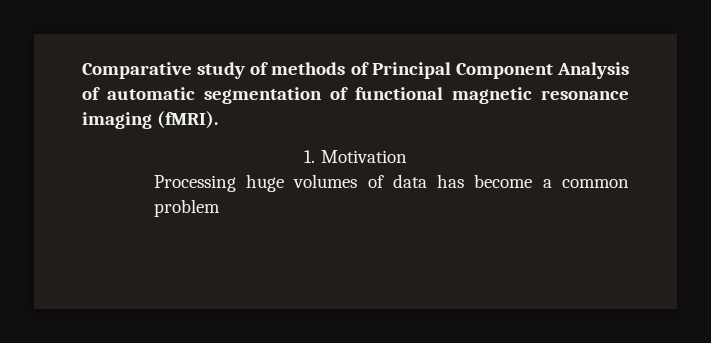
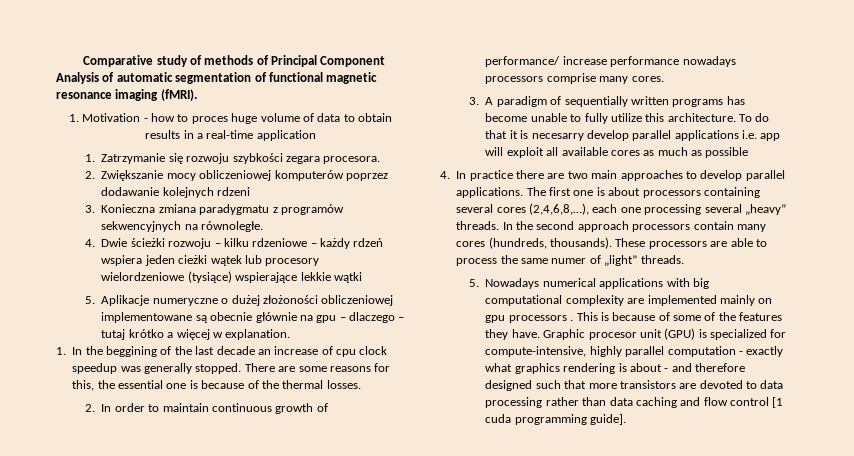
- 1. Motivation
- Processing huge volumes of data has become a common problem
+ 1. Motivation - how to proces huge volume of data to obtain results in a real-time application
+ 1. Zatrzymanie się rozwoju szybkości zegara procesora.
+ 2. Zwiększanie mocy obliczeniowej komputerów poprzez dodawanie kolejnych rdzeni
+ 3. Konieczna zmiana paradygmatu z programów sekwencyjnych na równoległe.
+ 4. Dwie ścieżki rozwoju – kilku rdzeniowe – każdy rdzeń wspiera jeden cieżki wątek lub procesory wielordzeniowe (tysiące) wspierające lekkie wątki
+ 5. Aplikacje numeryczne o dużej złożoności obliczeniowej implementowane są obecnie głównie na gpu – dlaczego – tutaj krótko a więcej w explanation.
+ 1. In the beggining of the last decade an increase of cpu clock speedup was generally stopped. There are some reasons for this, the essential one is because of the thermal losses.
+ 2. In order to maintain continuous growth of performance/ increase performance nowadays processors comprise many cores.
+ 3. A paradigm of sequentially written programs has become unable to fully utilize this architecture. To do that it is necesarry develop parallel applications i.e. app will exploit all available cores as much as possible
+ 4. In practice there are two main approaches to develop parallel applications. The first one is about processors containing several cores (2,4,6,8,…), each one processing several „heavy” threads. In the second approach processors contain many cores (hundreds, thousands). These processors are able to process the same numer of „light” threads.
+ 5. Nowadays numerical applications with big computational complexity are implemented mainly on gpu processors . This is because of some of the features they have. Graphic procesor unit (GPU) is specialized for compute-intensive, highly parallel computation - exactly what graphics rendering is about - and therefore designed such that more transistors are devoted to data processing rather than data caching and flow control [1 cuda programming guide].

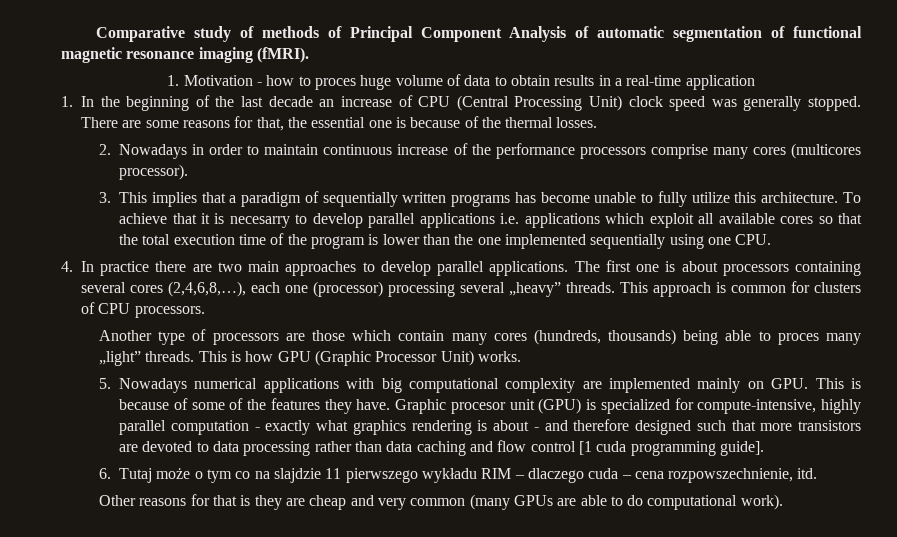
- 1. Zatrzymanie się rozwoju szybkości zegara procesora.
- 2. Zwiększanie mocy obliczeniowej komputerów poprzez dodawanie kolejnych rdzeni
- 3. Konieczna zmiana paradygmatu z programów sekwencyjnych na równoległe.
- 4. Dwie ścieżki rozwoju – kilku rdzeniowe – każdy rdzeń wspiera jeden cieżki wątek lub procesory wielordzeniowe (tysiące) wspierające lekkie wątki
- 5. Aplikacje numeryczne o dużej złożoności obliczeniowej implementowane są obecnie głównie na gpu – dlaczego – tutaj krótko a więcej w explanation.
- 1. In the beggining of the last decade an increase of cpu clock speedup was generally stopped.
+ 1. In the beginning of the last decade an increase of CPU (Central Processing Unit) clock speed was generally stopped.
- There are some reasons for this, the essential one is because of the thermal losses.
+ There are some reasons for that, the essential one is because of the thermal losses.
- 2. In order to maintain continuous growth of performance/ increase performance nowadays processors comprise many cores.
- 3. A paradigm of sequentially written programs has become unable to fully utilize this architecture.
+ 2. Nowadays in order to maintain continuous increase of the performance processors comprise many cores (multicores processor).
+ 3. This implies that a paradigm of sequentially written programs has become unable to fully utilize this architecture.
- To do that it is necesarry develop parallel applications i.e. app will exploit all available cores as much as possible
+ To achieve that it is necesarry to develop parallel applications i.e. applications which exploit all available cores so that the total execution time of the program is lower than the one implemented sequentially using one CPU.
- The first one is about processors containing several cores (2,4,6,8,…), each one processing several „heavy” threads.
+ The first one is about processors containing several cores (2,4,6,8,…), each one (processor) processing several „heavy” threads.
- In the second approach processors contain many cores (hundreds, thousands). These processors are able to process the same numer of „light” threads.
+ This approach is common for clusters of CPU processors.
+ Another type of processors are those which contain many cores (hundreds, thousands) being able to proces many „light” threads. This is how GPU (Graphic Processor Unit) works.
- 5. Nowadays numerical applications with big computational complexity are implemented mainly on gpu processors . This is because of some of the features they have.
+ 5. Nowadays numerical applications with big computational complexity are implemented mainly on GPU. This is because of some of the features they have.
+ 6. Tutaj może o tym co na slajdzie 11 pierwszego wykładu RIM – dlaczego cuda – cena rozpowszechnienie, itd.
+ Other reasons for that is they are cheap and very common (many GPUs are able to do computational work).

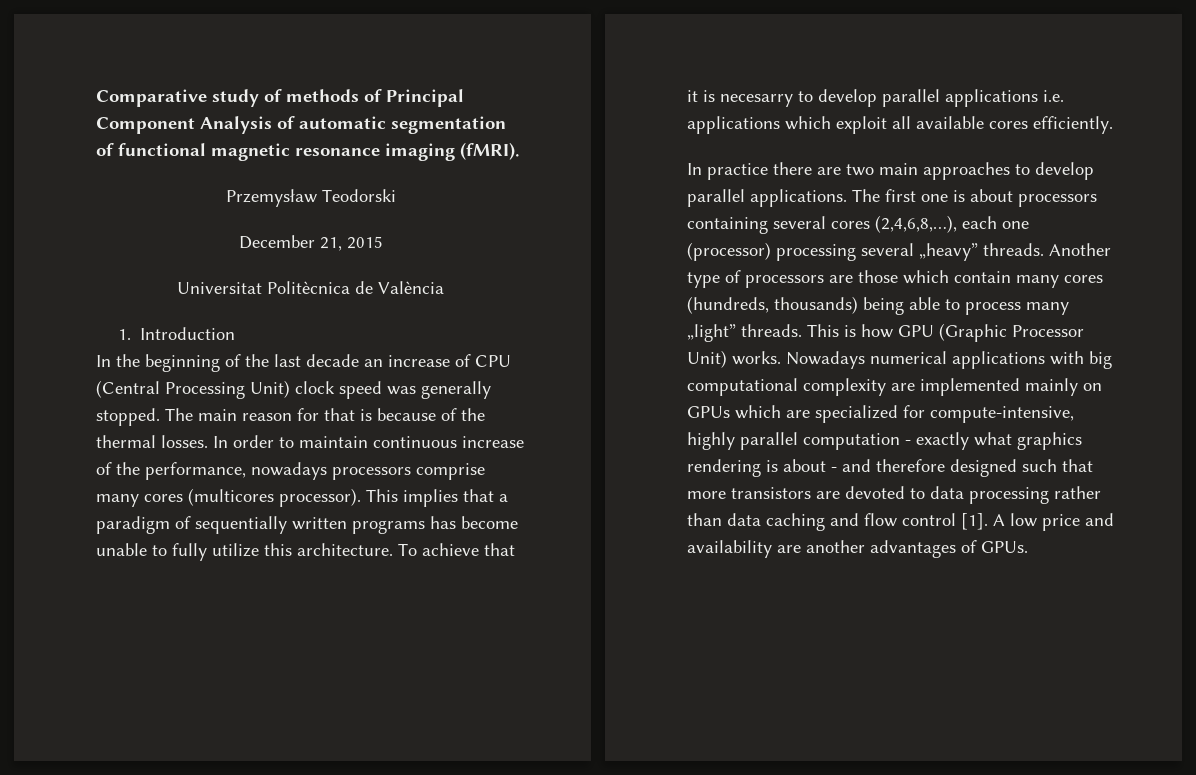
- 1. Motivation - how to proces huge volume of data to obtain results in a real-time application
- 1. In the beginning of the last decade an increase of CPU (Central Processing Unit) clock speed was generally stopped.
+ Przemysław Teodorski
+ December 21, 2015
+ Universitat Politècnica de València
+ 1. Introduction
+ In the beginning of the last decade an increase of CPU (Central Processing Unit) clock speed was generally stopped.
- There are some reasons for that, the essential one is because of the thermal losses.
- 2. Nowadays in order to maintain continuous increase of the performance processors comprise many cores (multicores processor).
- 3. This implies that a paradigm of sequentially written programs has become unable to fully utilize this architecture.
+ The main reason for that is because of the thermal losses. In order to maintain continuous increase of the performance, nowadays processors comprise many cores (multicores processor). This implies that a paradigm of sequentially written programs has become unable to fully utilize this architecture.
- To achieve that it is necesarry to develop parallel applications i.e. applications which exploit all available cores so that the total execution time of the program is lower than the one implemented sequentially using one CPU.
- 4. In practice there are two main approaches to develop parallel applications.
+ To achieve that it is necesarry to develop parallel applications i.e. applications which exploit all available cores efficiently.
+ In practice there are two main approaches to develop parallel applications.
- The first one is about processors containing several cores (2,4,6,8,…), each one (processor) processing several „heavy” threads. This approach is common for clusters of CPU processors.
- Another type of processors are those which contain many cores (hundreds, thousands) being able to proces many „light” threads.
+ The first one is about processors containing several cores (2,4,6,8,…), each one (processor) processing several „heavy” threads. Another type of processors are those which contain many cores (hundreds, thousands) being able to process many „light” threads.
- This is how GPU (Graphic Processor Unit) works.
- 5. Nowadays numerical applications with big computational complexity are implemented mainly on GPU. This is because of some of the features they have. Graphic procesor unit (GPU) is specialized for compute-intensive, highly parallel computation - exactly what graphics rendering is about - and therefore designed such that more transistors are devoted to data processing rather than data caching and flow control [1 cuda programming guide].
- 6. Tutaj może o tym co na slajdzie 11 pierwszego wykładu RIM – dlaczego cuda – cena rozpowszechnienie, itd.
- Other reasons for that is they are cheap and very common (many GPUs are able to do computational work).
+ This is how GPU (Graphic Processor Unit) works. Nowadays numerical applications with big computational complexity are implemented mainly on GPUs which are specialized for compute-intensive, highly parallel computation - exactly what graphics rendering is about - and therefore designed such that more transistors are devoted to data processing rather than data caching and flow control [1]. A low price and availability are another advantages of GPUs.

